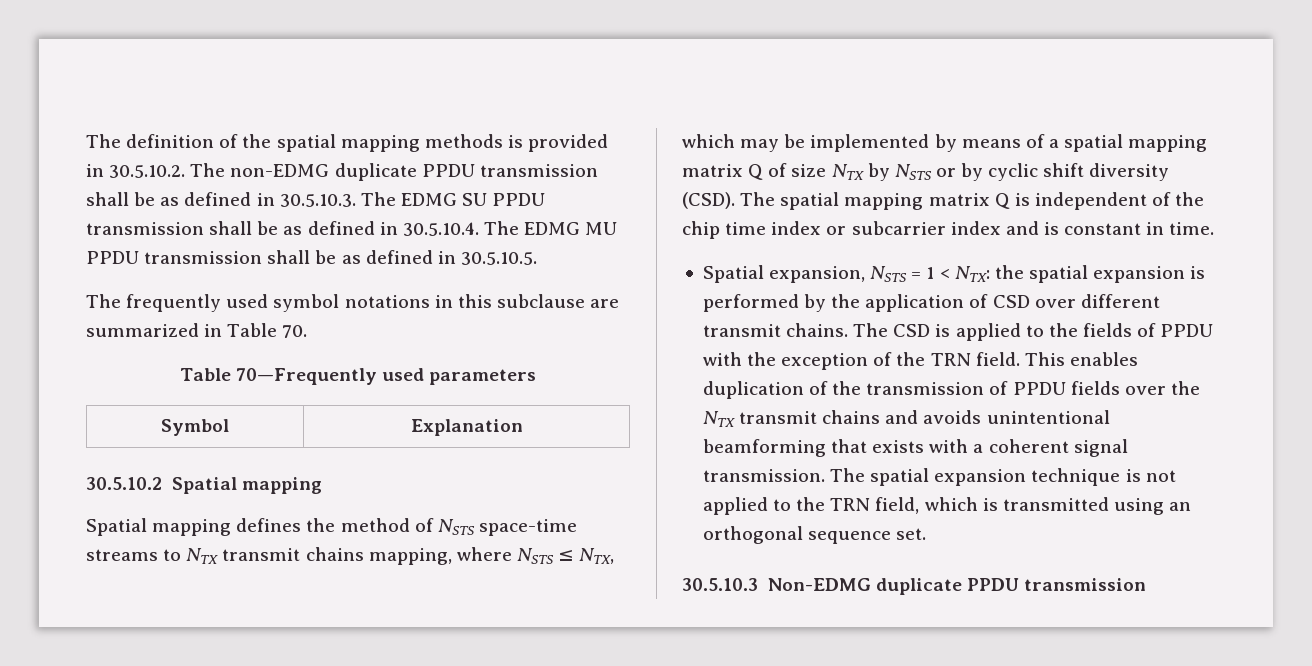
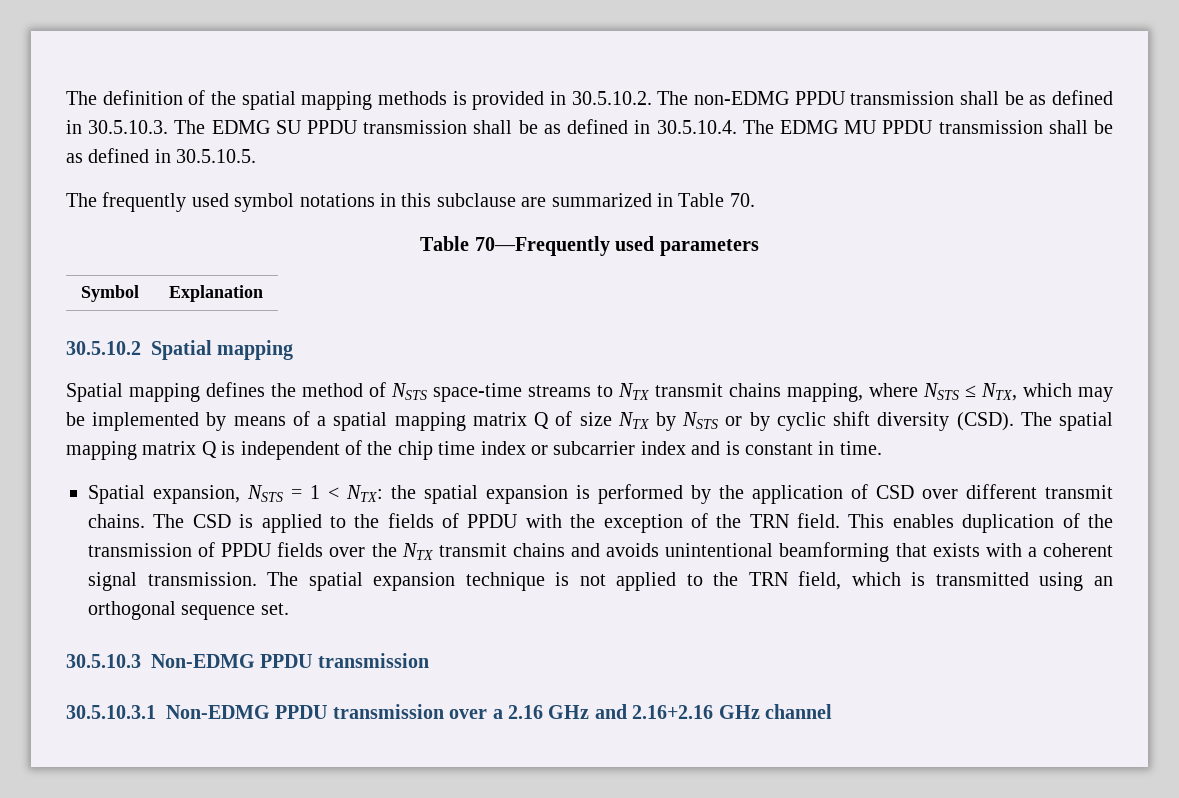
- The definition of the spatial mapping methods is provided in 30.5.10.2. The non-EDMG duplicate PPDU transmission shall be as defined in 30.5.10.3. The EDMG SU PPDU transmission shall be as defined in 30.5.10.4. The EDMG MU PPDU transmission shall be as defined in 30.5.10.5.
+ The definition of the spatial mapping methods is provided in 30.5.10.2. The non-EDMG PPDU transmission shall be as defined in 30.5.10.3. The EDMG SU PPDU transmission shall be as defined in 30.5.10.4. The EDMG MU PPDU transmission shall be as defined in 30.5.10.5.
- 30.5.10.3 Non-EDMG duplicate PPDU transmission
+ 30.5.10.3 Non-EDMG PPDU transmission
+ 30.5.10.3.1 Non-EDMG PPDU transmission over a 2.16 GHz and 2.16+2.16 GHz channel

